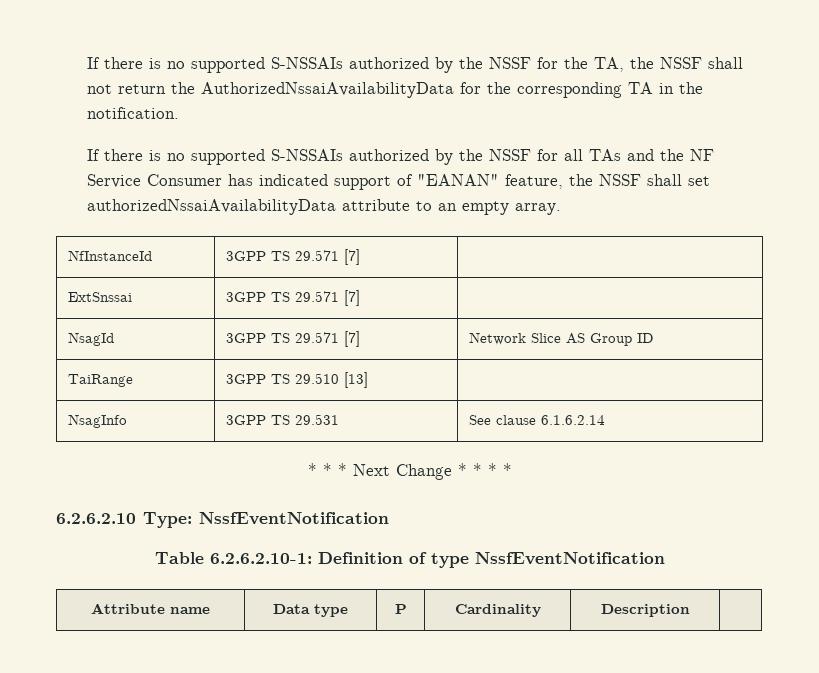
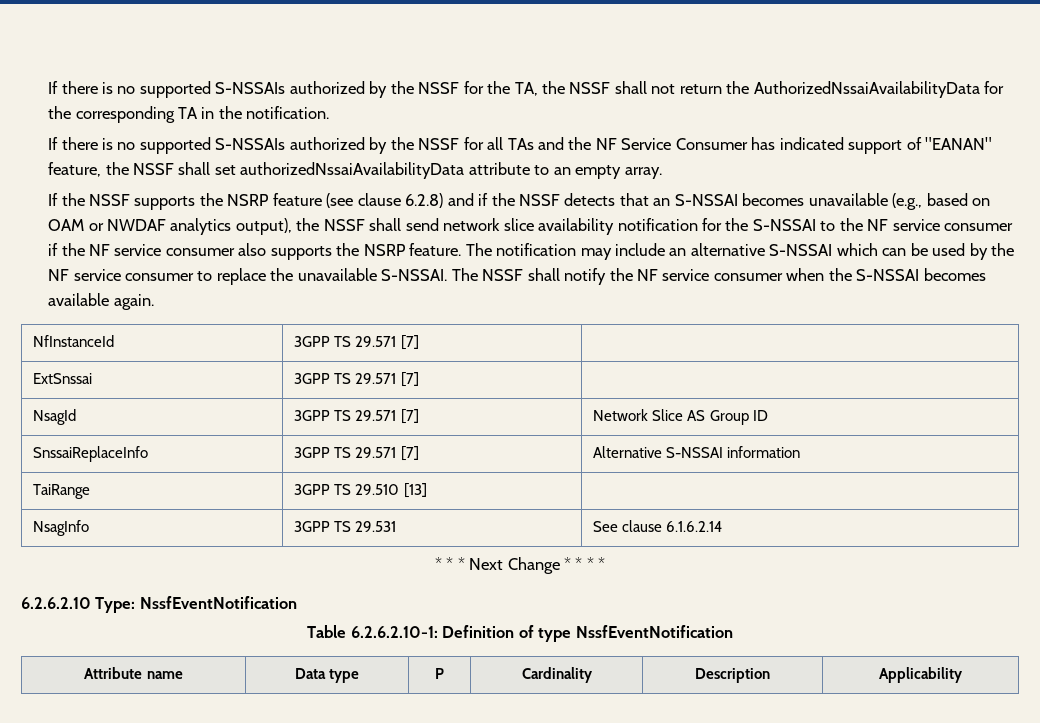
+ If the NSSF supports the NSRP feature (see clause 6.2.8) and if the NSSF detects that an S-NSSAI becomes unavailable (e.g., based on OAM or NWDAF analytics output), the NSSF shall send network slice availability notification for the S-NSSAI to the NF service consumer if the NF service consumer also supports the NSRP feature. The notification may include an alternative S-NSSAI which can be used by the NF service consumer to replace the unavailable S-NSSAI. The NSSF shall notify the NF service consumer when the S-NSSAI becomes available again.
+ SnssaiReplaceInfo | 3GPP TS 29.571 [7] | Alternative S-NSSAI information
- Attribute name | Data type | P | Cardinality | Description |
+ Attribute name | Data type | P | Cardinality | Description | Applicability

